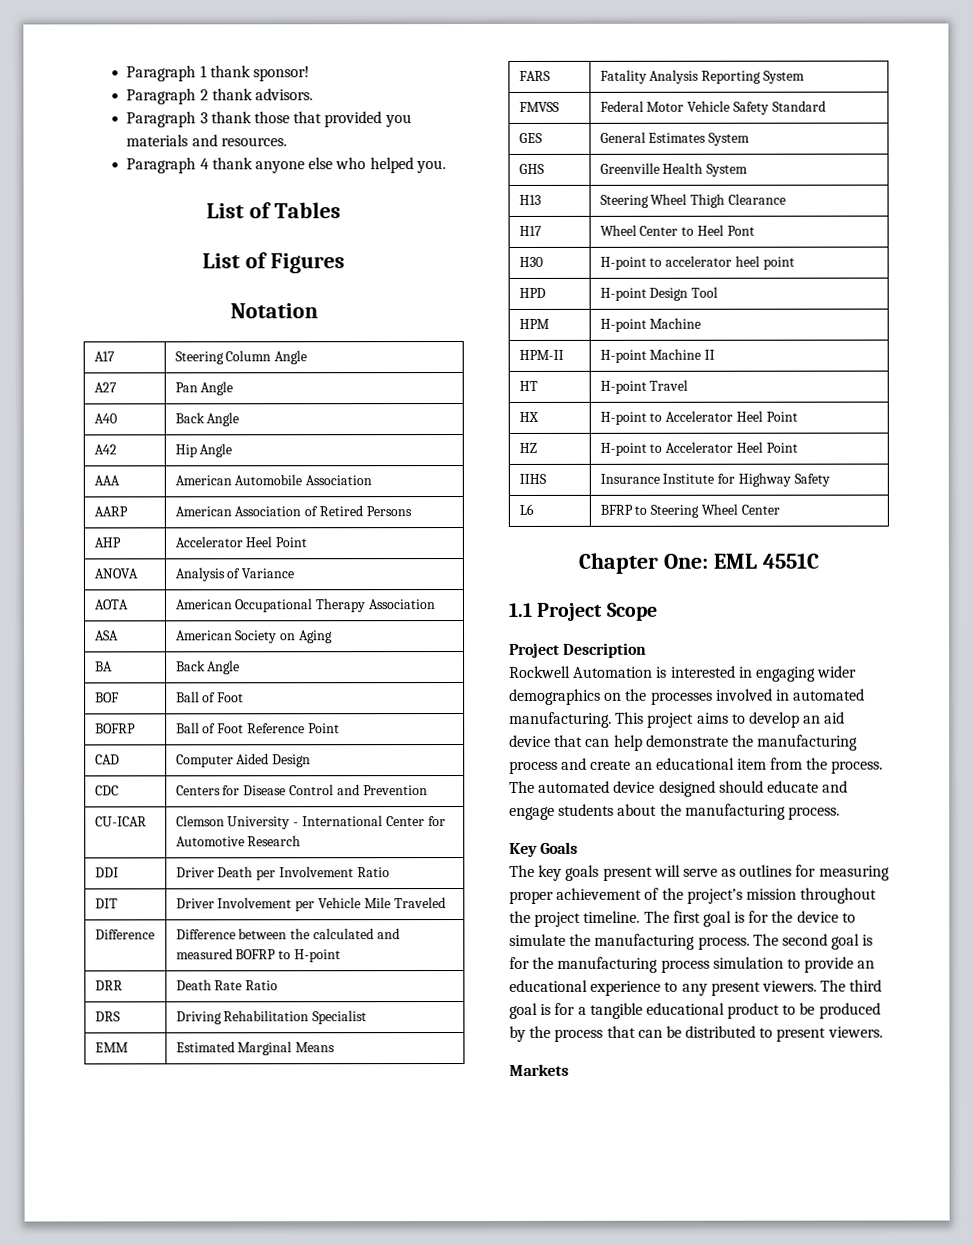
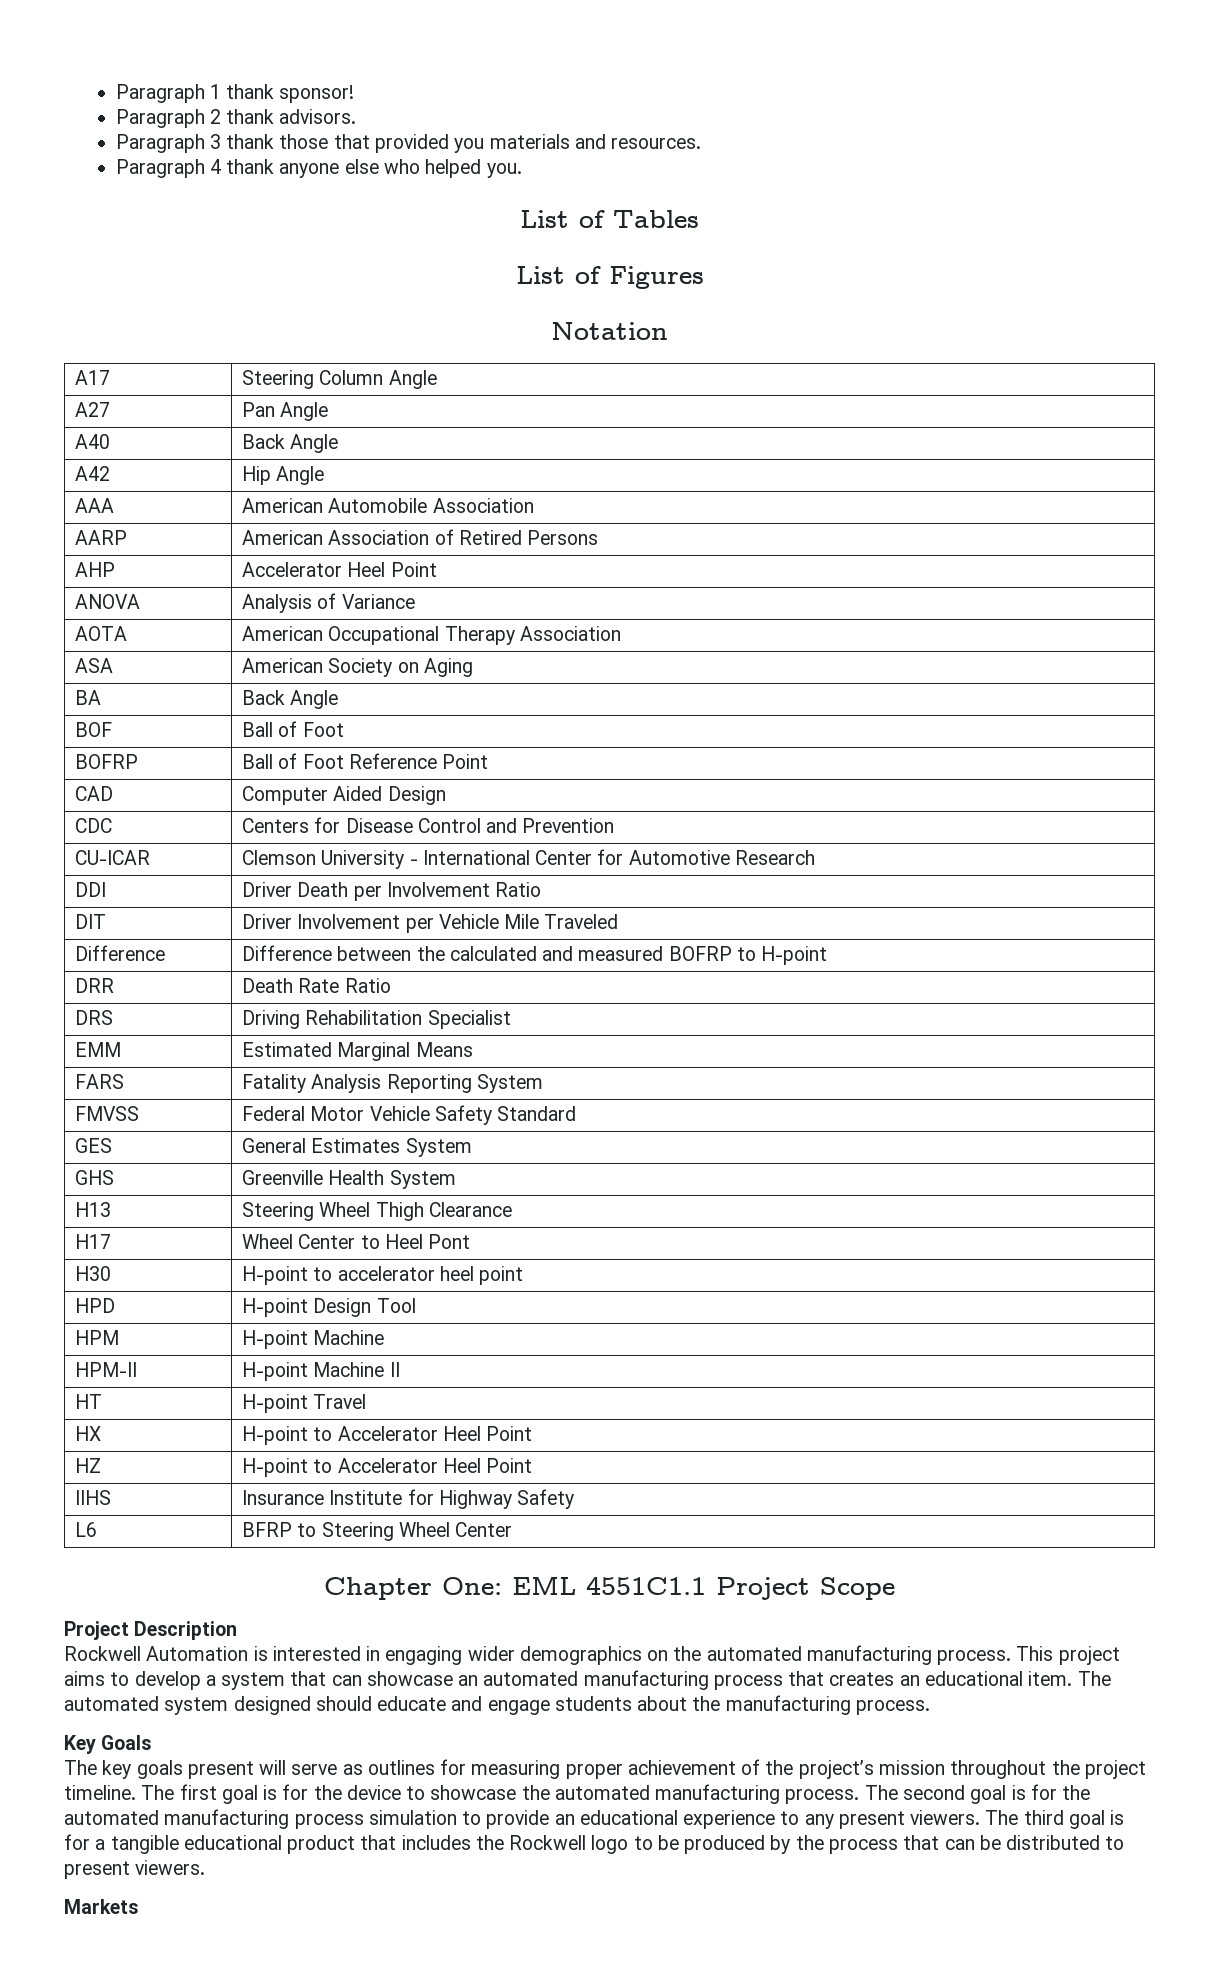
- Chapter One: EML 4551C
- 1.1 Project Scope
+ Chapter One: EML 4551C1.1 Project Scope
- Rockwell Automation is interested in engaging wider demographics on the processes involved in automated manufacturing.
+ Rockwell Automation is interested in engaging wider demographics on the automated manufacturing process.
- This project aims to develop an aid device that can help demonstrate the manufacturing process and create an educational item from the process.
+ This project aims to develop a system that can showcase an automated manufacturing process that creates an educational item.
- The automated device designed should educate and engage students about the manufacturing process.
+ The automated system designed should educate and engage students about the manufacturing process.
- The first goal is for the device to simulate the manufacturing process.
+ The first goal is for the device to showcase the automated manufacturing process.
- The second goal is for the manufacturing process simulation to provide an educational experience to any present viewers.
+ The second goal is for the automated manufacturing process simulation to provide an educational experience to any present viewers.
- The third goal is for a tangible educational product to be produced by the process that can be distributed to present viewers.
+ The third goal is for a tangible educational product that includes the Rockwell logo to be produced by the process that can be distributed to present viewers.

